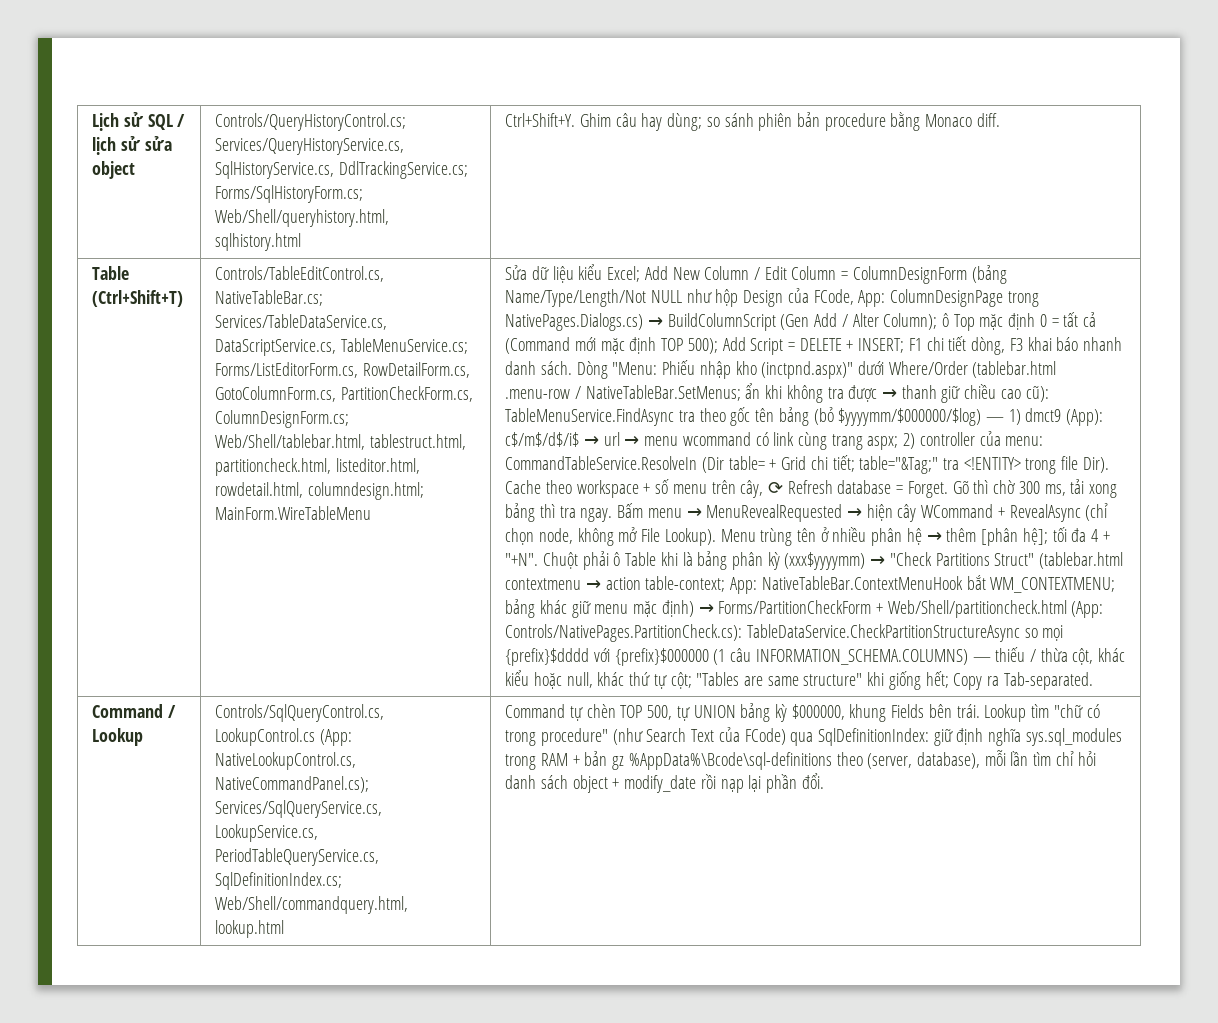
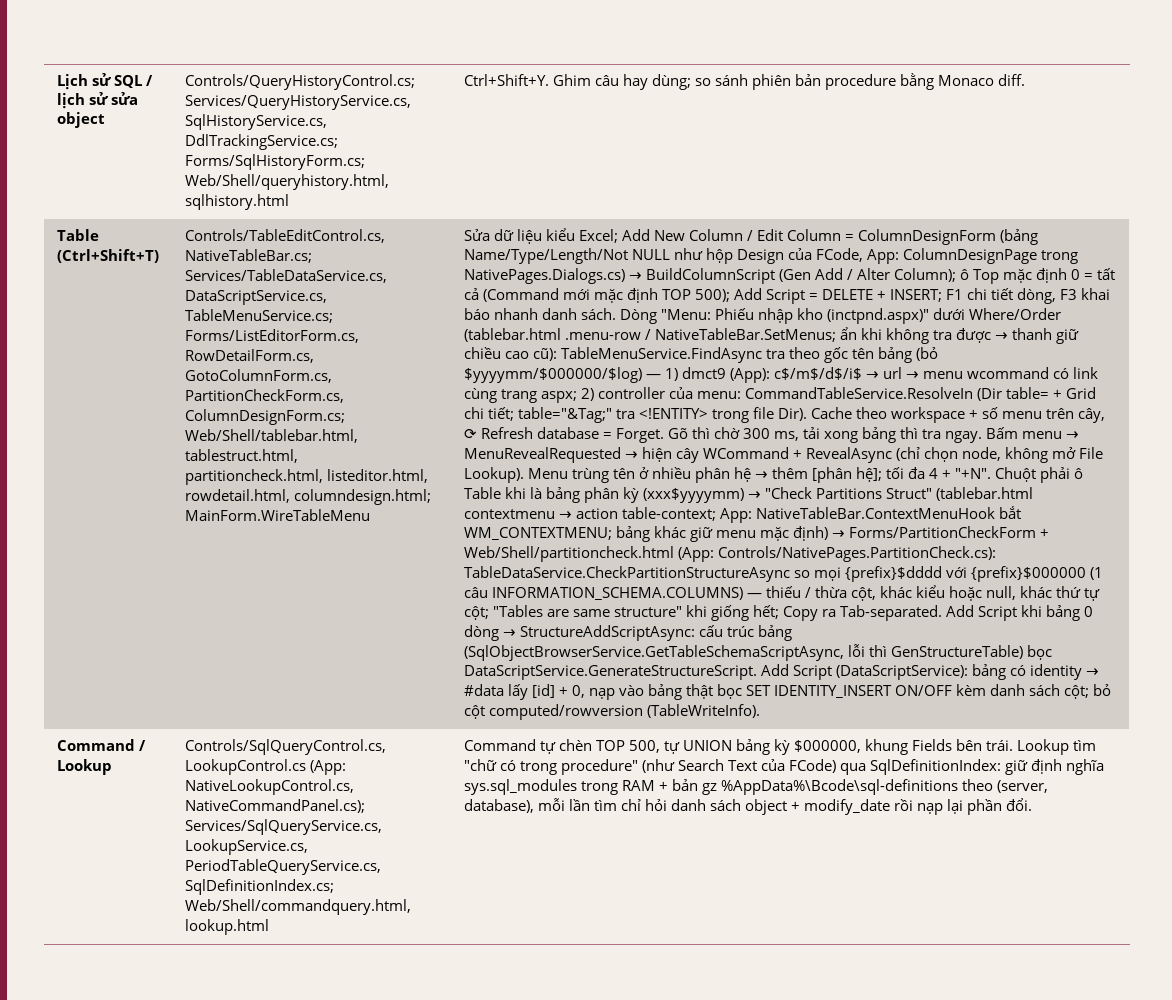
+ Add Script khi bảng 0 dòng → StructureAddScriptAsync: cấu trúc bảng (SqlObjectBrowserService.GetTableSchemaScriptAsync, lỗi thì GenStructureTable) bọc DataScriptService.GenerateStructureScript. Add Script (DataScriptService): bảng có identity → #data lấy [id] + 0, nạp vào bảng thật bọc SET IDENTITY_INSERT ON/OFF kèm danh sách cột; bỏ cột computed/rowversion (TableWriteInfo).

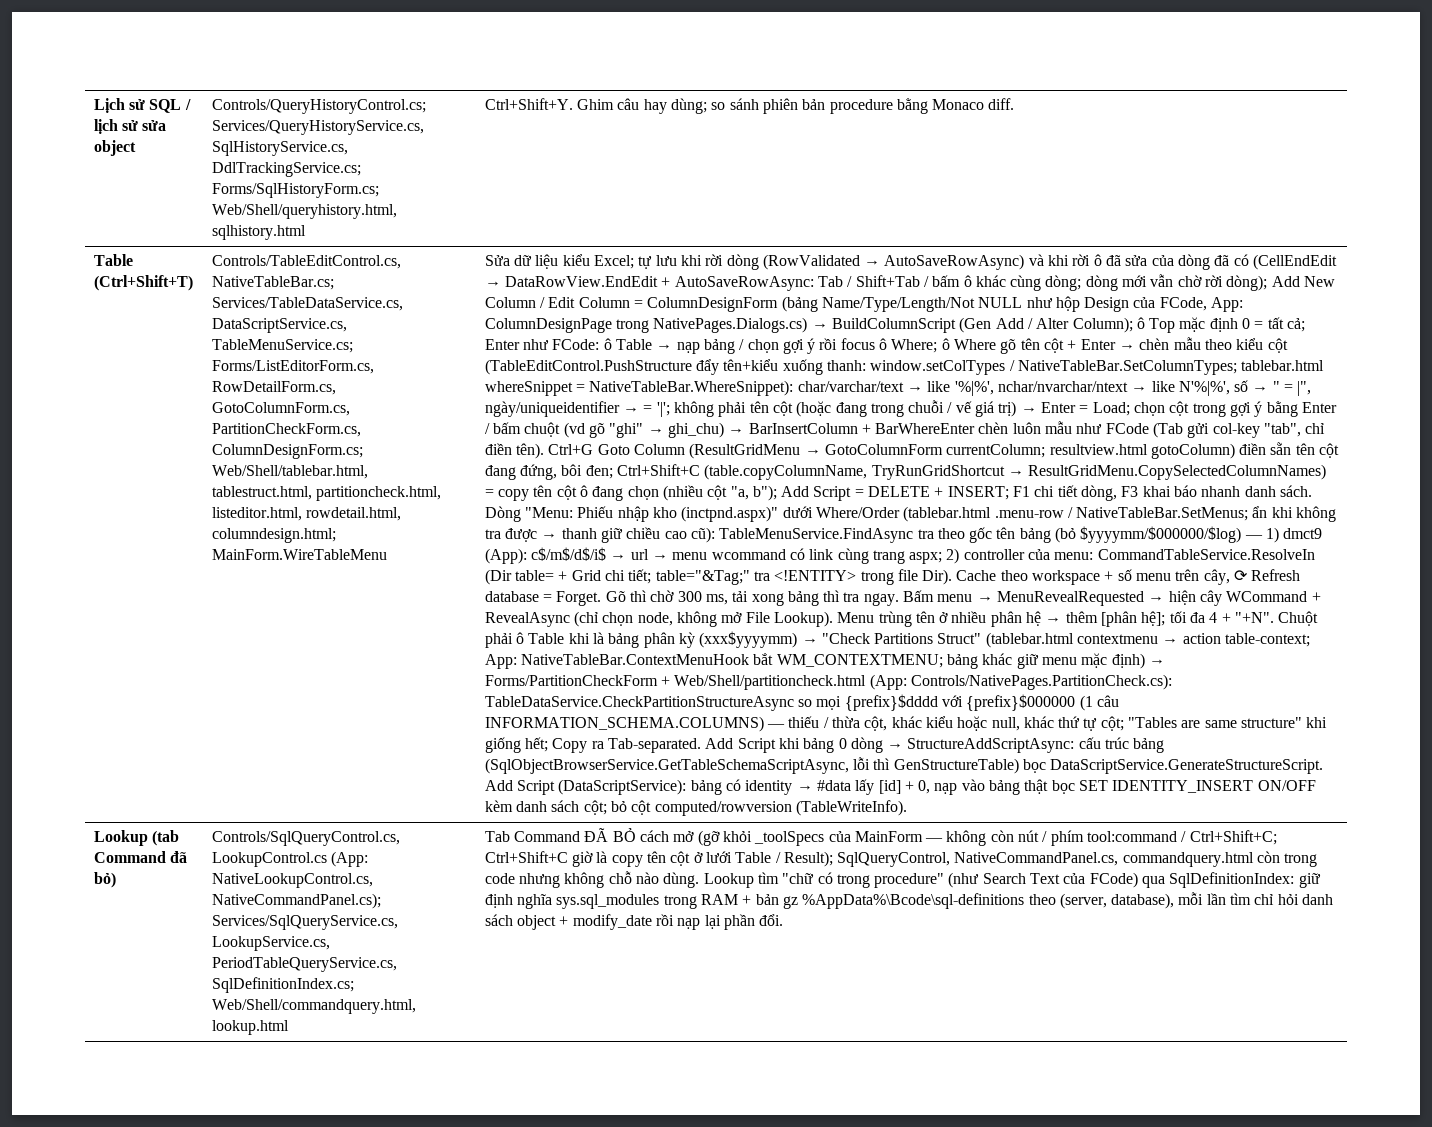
- Sửa dữ liệu kiểu Excel; Add New Column / Edit Column = ColumnDesignForm (bảng Name/Type/Length/Not NULL như hộp Design của FCode, App: ColumnDesignPage trong NativePages.Dialogs.cs) → BuildColumnScript (Gen Add / Alter Column); ô Top mặc định 0 = tất cả (Command mới mặc định TOP 500); Add Script = DELETE + INSERT; F1 chi tiết dòng, F3 khai báo nhanh danh sách.
+ Sửa dữ liệu kiểu Excel; tự lưu khi rời dòng (RowValidated → AutoSaveRowAsync) và khi rời ô đã sửa của dòng đã có (CellEndEdit → DataRowView.EndEdit + AutoSaveRowAsync: Tab / Shift+Tab / bấm ô khác cùng dòng; dòng mới vẫn chờ rời dòng); Add New Column / Edit Column = ColumnDesignForm (bảng Name/Type/Length/Not NULL như hộp Design của FCode, App: ColumnDesignPage trong NativePages.Dialogs.cs) → BuildColumnScript (Gen Add / Alter Column); ô Top mặc định 0 = tất cả; Enter như FCode: ô Table → nạp bảng / chọn gợi ý rồi focus ô Where; ô Where gõ tên cột + Enter → chèn mẫu theo kiểu cột (TableEditControl.PushStructure đẩy tên+kiểu xuống thanh: window.setColTypes / NativeTableBar.SetColumnTypes; tablebar.html whereSnippet = NativeTableBar.WhereSnippet): char/varchar/text → like '%|%', nchar/nvarchar/ntext → like N'%|%', số → " = |", ngày/uniqueidentifier → = '|'; không phải tên cột (hoặc đang trong chuỗi / vế giá trị) → Enter = Load; chọn cột trong gợi ý bằng Enter / bấm chuột (vd gõ "ghi" → ghi_chu) → BarInsertColumn + BarWhereEnter chèn luôn mẫu như FCode (Tab gửi col-key "tab", chỉ điền tên). Ctrl+G Goto Column (ResultGridMenu → GotoColumnForm currentColumn; resultview.html gotoColumn) điền sẵn tên cột đang đứng, bôi đen; Ctrl+Shift+C (table.copyColumnName, TryRunGridShortcut → ResultGridMenu.CopySelectedColumnNames) = copy tên cột ô đang chọn (nhiều cột "a, b"); Add Script = DELETE + INSERT; F1 chi tiết dòng, F3 khai báo nhanh danh sách.
- Command / Lookup
+ Lookup (tab Command đã bỏ)
- Command tự chèn TOP 500, tự UNION bảng kỳ $000000, khung Fields bên trái.
+ Tab Command ĐÃ BỎ cách mở (gỡ khỏi _toolSpecs của MainForm — không còn nút / phím tool:command / Ctrl+Shift+C; Ctrl+Shift+C giờ là copy tên cột ở lưới Table / Result); SqlQueryControl, NativeCommandPanel.cs, commandquery.html còn trong code nhưng không chỗ nào dùng.

